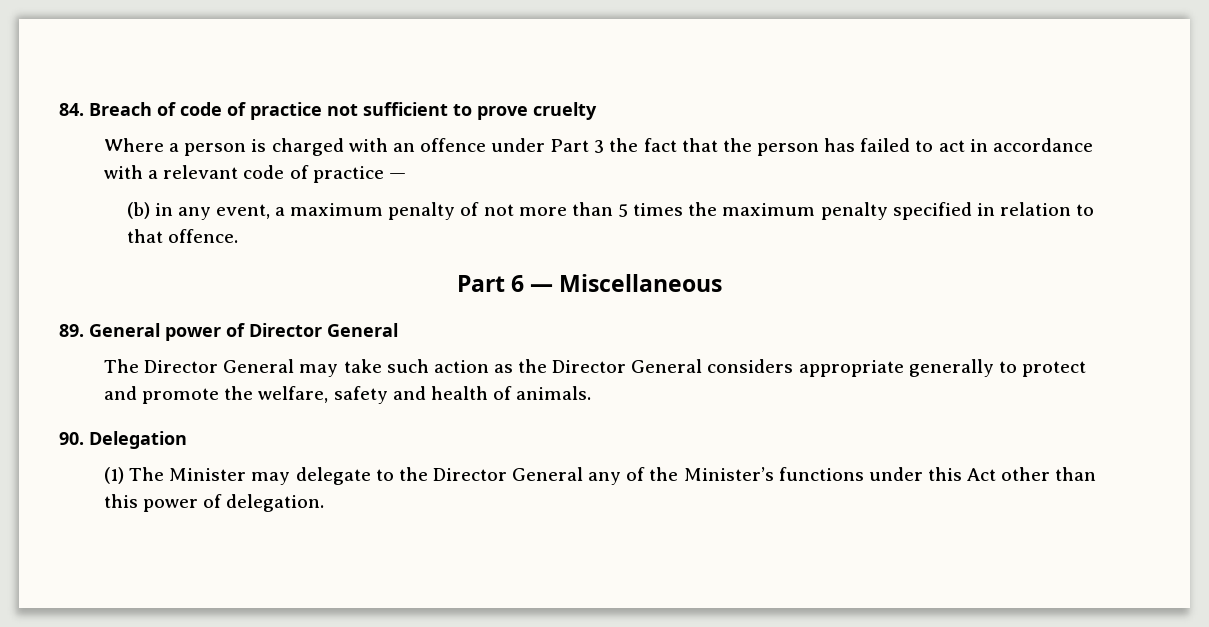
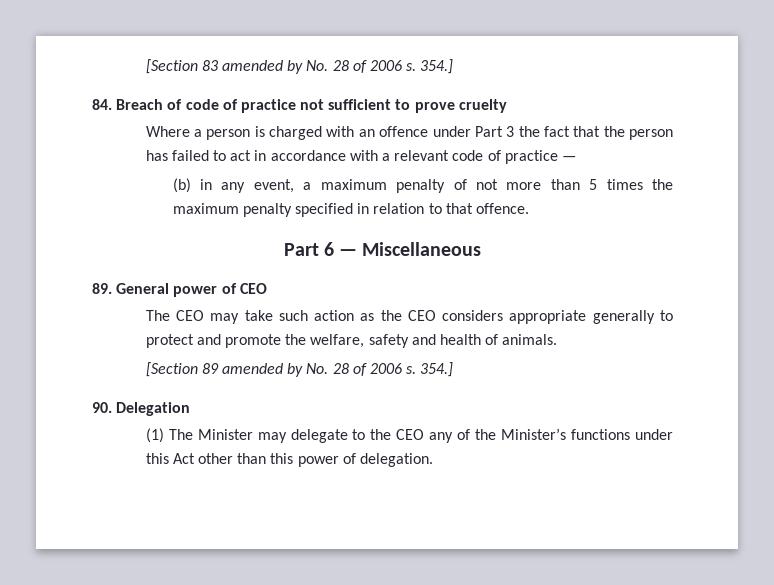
+ [Section 83 amended by No. 28 of 2006 s. 354.]
- 89. General power of Director General
- The Director General may take such action as the Director General considers appropriate generally to protect and promote the welfare, safety and health of animals.
+ 89. General power of CEO
+ The CEO may take such action as the CEO considers appropriate generally to protect and promote the welfare, safety and health of animals.
+ [Section 89 amended by No. 28 of 2006 s. 354.]
- (1) The Minister may delegate to the Director General any of the Minister’s functions under this Act other than this power of delegation.
+ (1) The Minister may delegate to the CEO any of the Minister’s functions under this Act other than this power of delegation.

